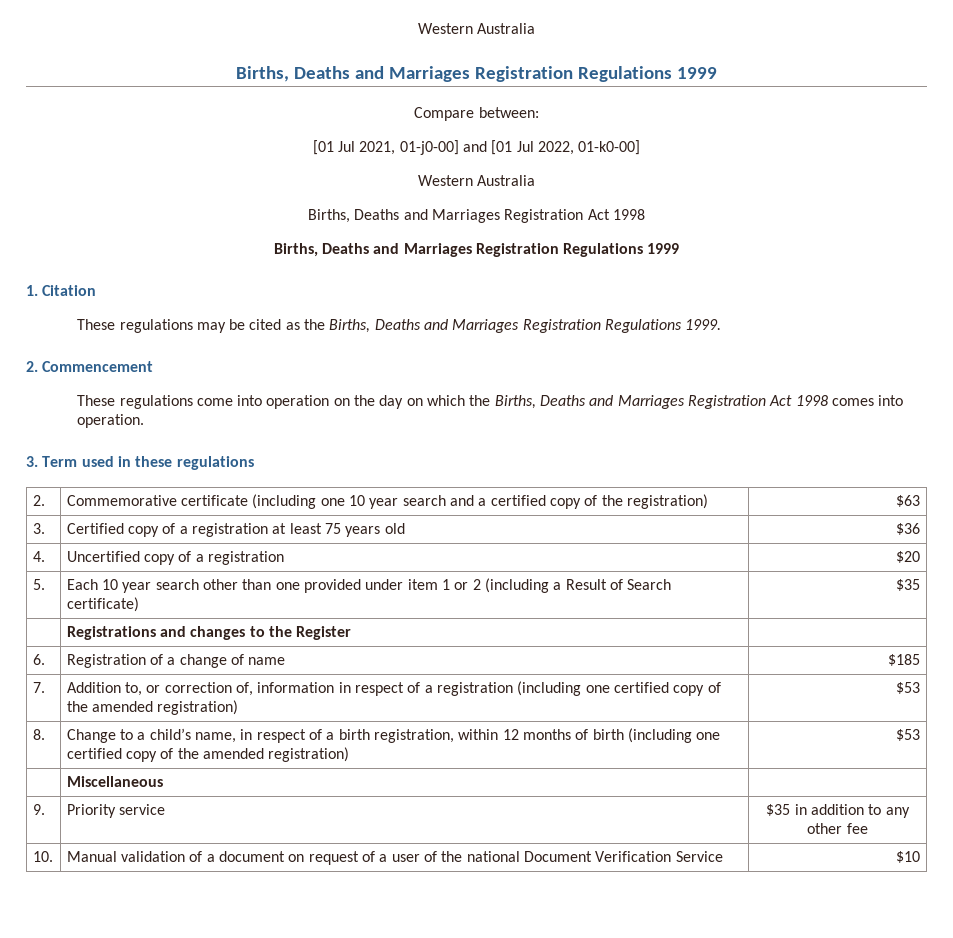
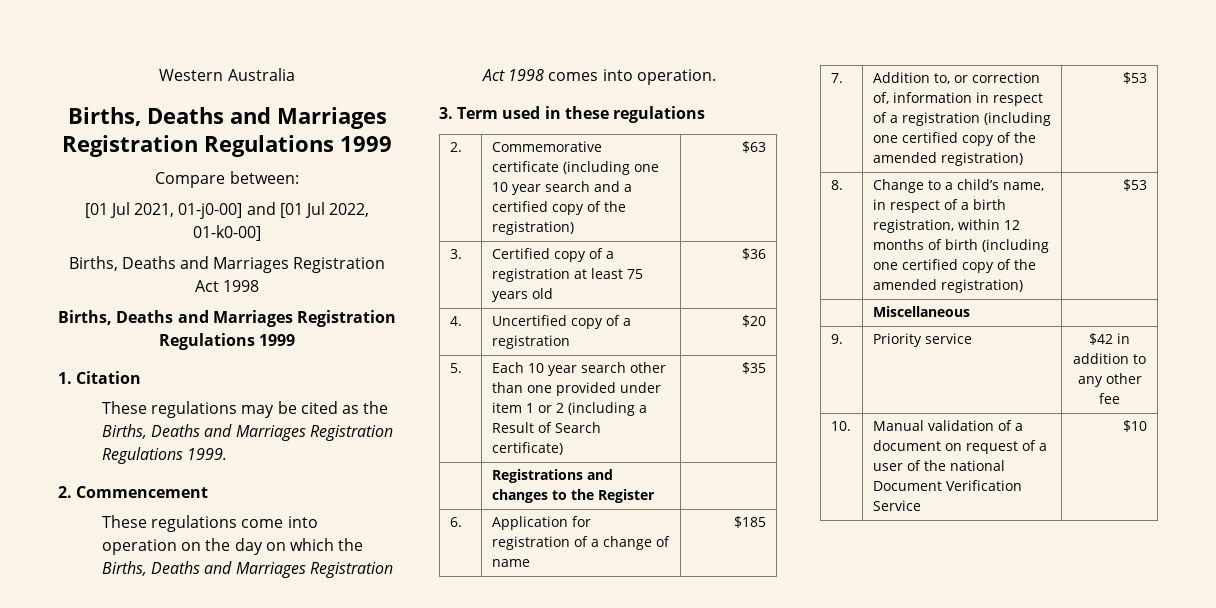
  [01 Jul 2021, 01-j0-00] and [01 Jul 2022, 01-k0-00]
- Western Australia
- 6. | Registration of a change of name | $185
+ 6. | Application for registration of a change of name | $185
- 9. | Priority service | $35 in addition to any other fee
+ 9. | Priority service | $42 in addition to any other fee

